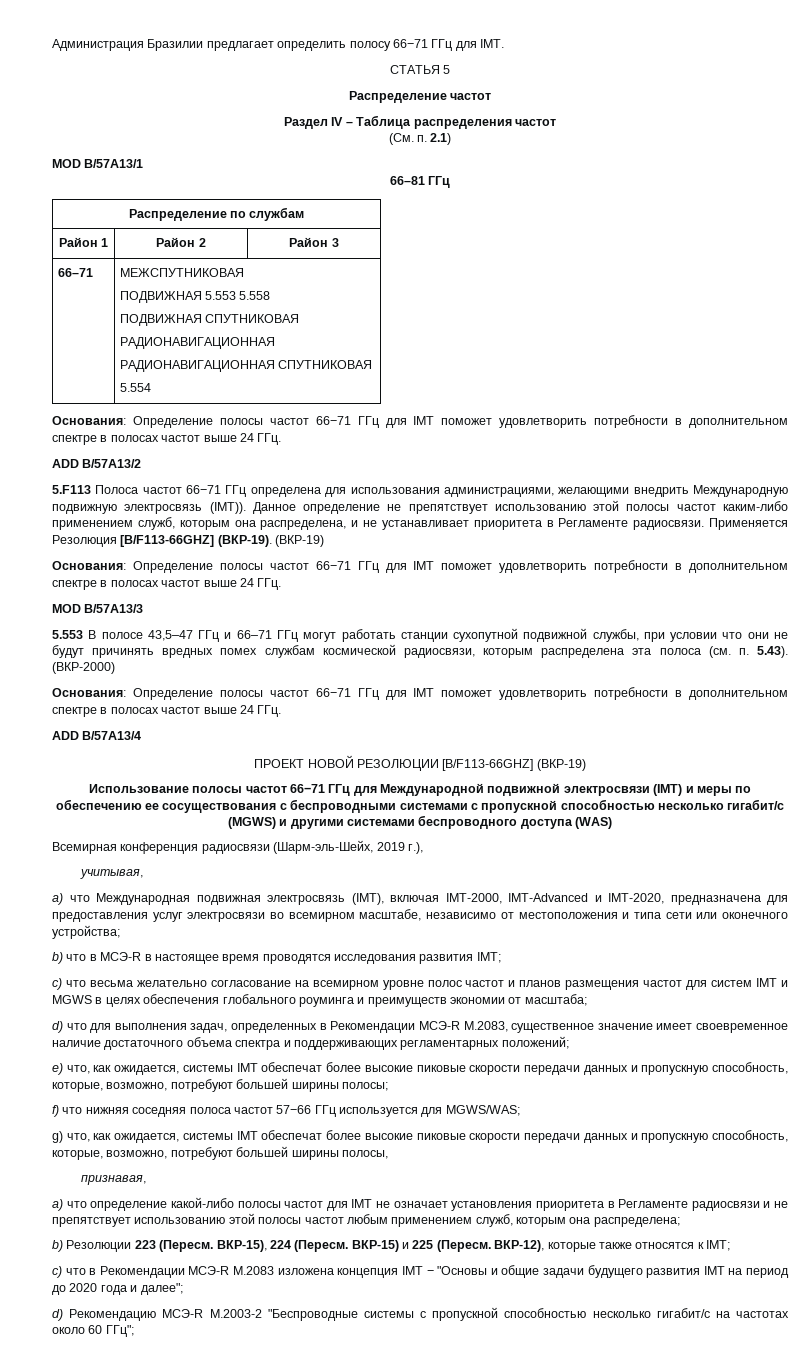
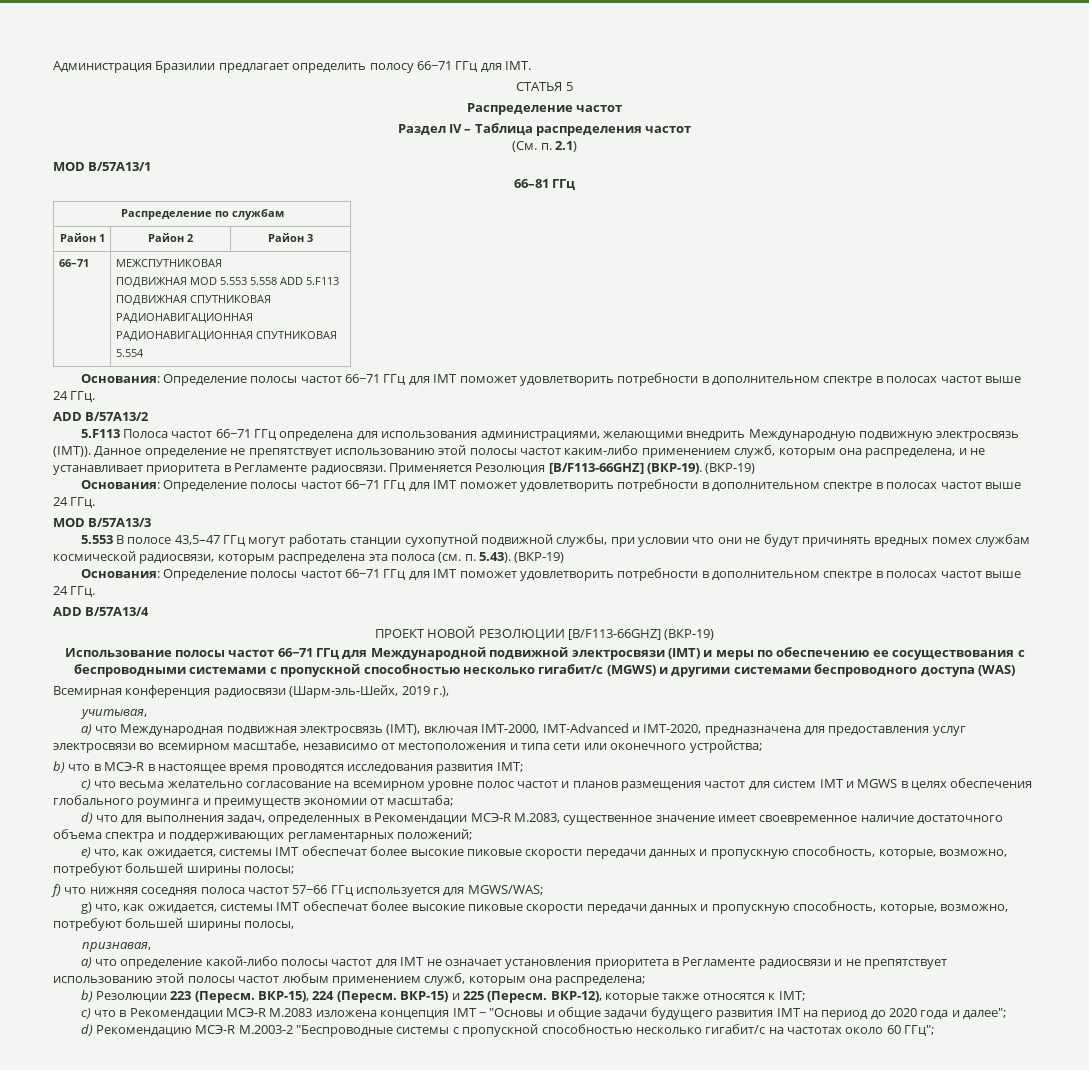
  66–71 | МЕЖСПУТНИКОВАЯ
- ПОДВИЖНАЯ 5.553 5.558
+ ПОДВИЖНАЯ MOD 5.553 5.558 ADD 5.F113
- 5.553 В полосе 43,5–47 ГГц и 66–71 ГГц могут работать станции сухопутной подвижной службы, при условии что они не будут причинять вредных помех службам космической радиосвязи, которым распределена эта полоса (см. п. 5.43). (ВКР-2000)
+ 5.553 В полосе 43,5–47 ГГц могут работать станции сухопутной подвижной службы, при условии что они не будут причинять вредных помех службам космической радиосвязи, которым распределена эта полоса (см. п. 5.43). (ВКР-19)

